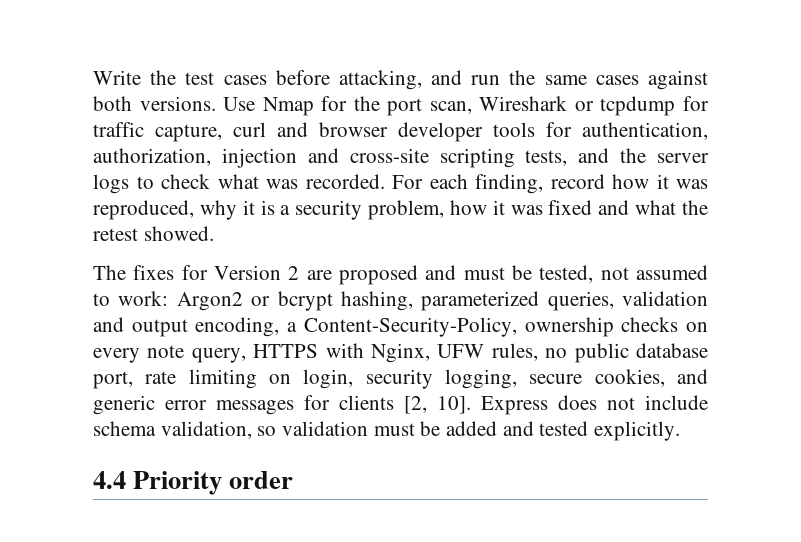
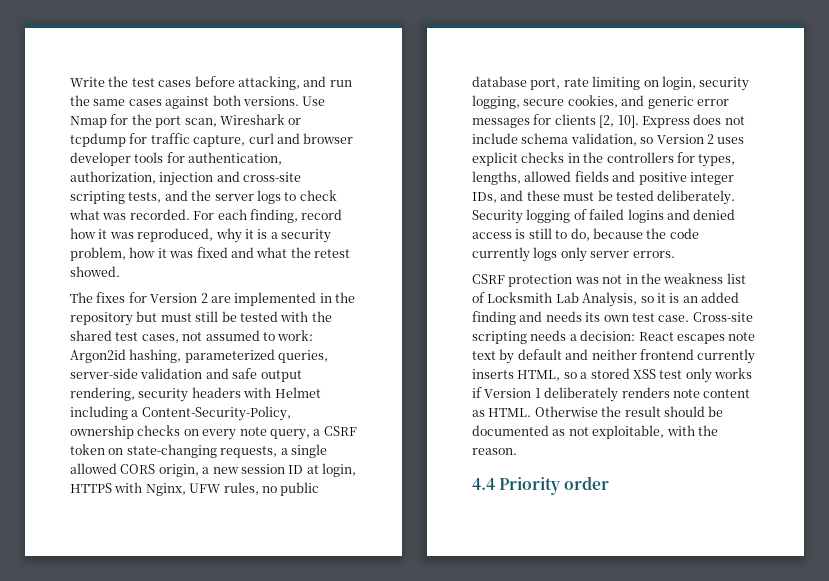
- The fixes for Version 2 are proposed and must be tested, not assumed to work: Argon2 or bcrypt hashing, parameterized queries, validation and output encoding, a Content-Security-Policy, ownership checks on every note query, HTTPS with Nginx, UFW rules, no public database port, rate limiting on login, security logging, secure cookies, and generic error messages for clients [2, 10].
+ The fixes for Version 2 are implemented in the repository but must still be tested with the shared test cases, not assumed to work: Argon2id hashing, parameterized queries, server-side validation and safe output rendering, security headers with Helmet including a Content-Security-Policy, ownership checks on every note query, a CSRF token on state-changing requests, a single allowed CORS origin, a new session ID at login, HTTPS with Nginx, UFW rules, no public database port, rate limiting on login, security logging, secure cookies, and generic error messages for clients [2, 10].
- Express does not include schema validation, so validation must be added and tested explicitly.
+ Express does not include schema validation, so Version 2 uses explicit checks in the controllers for types, lengths, allowed fields and positive integer IDs, and these must be tested deliberately. Security logging of failed logins and denied access is still to do, because the code currently logs only server errors.
+ CSRF protection was not in the weakness list of Locksmith Lab Analysis, so it is an added finding and needs its own test case. Cross-site scripting needs a decision: React escapes note text by default and neither frontend currently inserts HTML, so a stored XSS test only works if Version 1 deliberately renders note content as HTML. Otherwise the result should be documented as not exploitable, with the reason.

